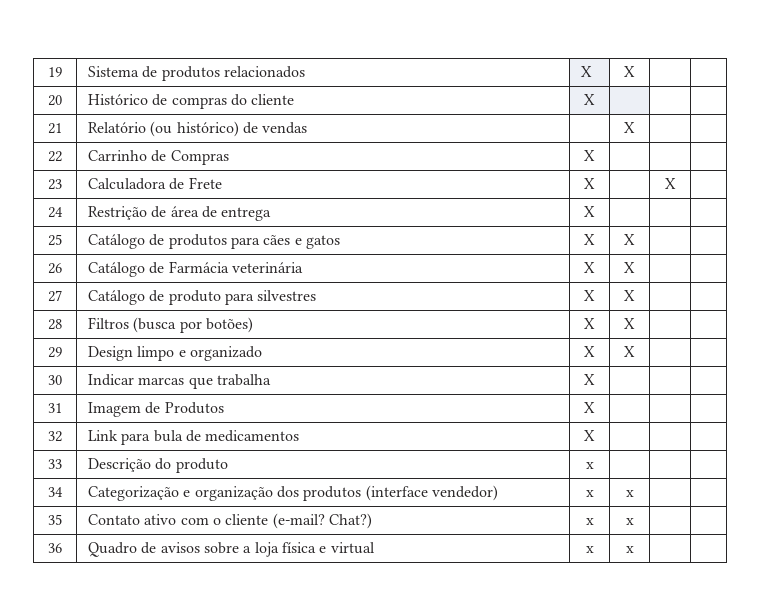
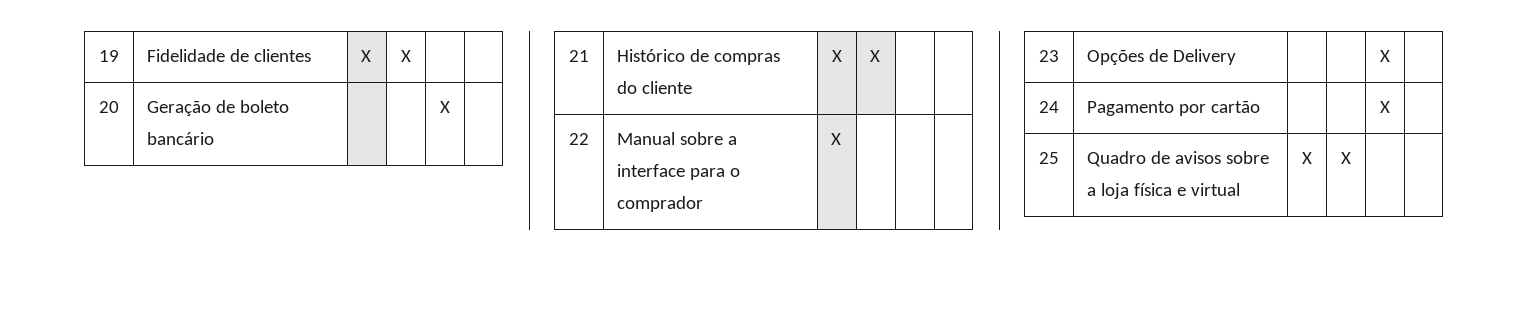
- 19 | Sistema de produtos relacionados | X | X | |
+ 19 | Fidelidade de clientes | X | X | |
- 20 | Histórico de compras do cliente | X | | |
- 21 | Relatório (ou histórico) de vendas | | X | |
- 22 | Carrinho de Compras | X | | |
- 23 | Calculadora de Frete | X | | X |
- 24 | Restrição de área de entrega | X | | |
+ 20 | Geração de boleto bancário | | | X |
+ 21 | Histórico de compras do cliente | X | X | |
+ 22 | Manual sobre a interface para o comprador | X | | |
+ 23 | Opções de Delivery | | | X |
+ 24 | Pagamento por cartão | | | X |
- 25 | Catálogo de produtos para cães e gatos | X | X | |
- 26 | Catálogo de Farmácia veterinária | X | X | |
- 27 | Catálogo de produto para silvestres | X | X | |
- 28 | Filtros (busca por botões) | X | X | |
- 29 | Design limpo e organizado | X | X | |
- 30 | Indicar marcas que trabalha | X | | |
- 31 | Imagem de Produtos | X | | |
- 32 | Link para bula de medicamentos | X | | |
- 33 | Descrição do produto | x | | |
- 34 | Categorização e organização dos produtos (interface vendedor) | x | x | |
- 35 | Contato ativo com o cliente (e-mail? Chat?) | x | x | |
- 36 | Quadro de avisos sobre a loja física e virtual | x | x | |
+ 25 | Quadro de avisos sobre a loja física e virtual | X | X | |

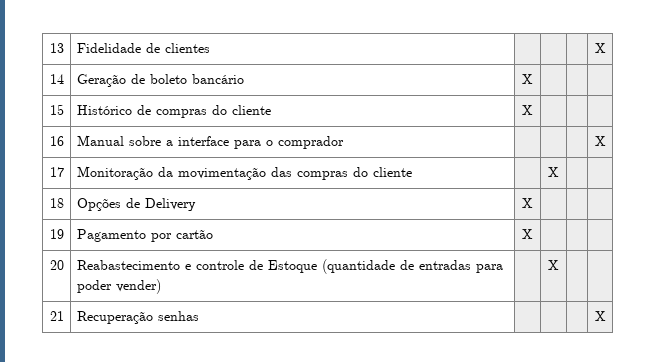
- 19 | Fidelidade de clientes | X | X | |
- 20 | Geração de boleto bancário | | | X |
- 21 | Histórico de compras do cliente | X | X | |
- 22 | Manual sobre a interface para o comprador | X | | |
- 23 | Opções de Delivery | | | X |
- 24 | Pagamento por cartão | | | X |
- 25 | Quadro de avisos sobre a loja física e virtual | X | X | |
+ 13 | Fidelidade de clientes | | | | X
+ 14 | Geração de boleto bancário | X | | |
+ 15 | Histórico de compras do cliente | X | | |
+ 16 | Manual sobre a interface para o comprador | | | | X
+ 17 | Monitoração da movimentação das compras do cliente | | X | |
+ 18 | Opções de Delivery | X | | |
+ 19 | Pagamento por cartão | X | | |
+ 20 | Reabastecimento e controle de Estoque (quantidade de entradas para poder vender) | | X | |
+ 21 | Recuperação senhas | | | | X

